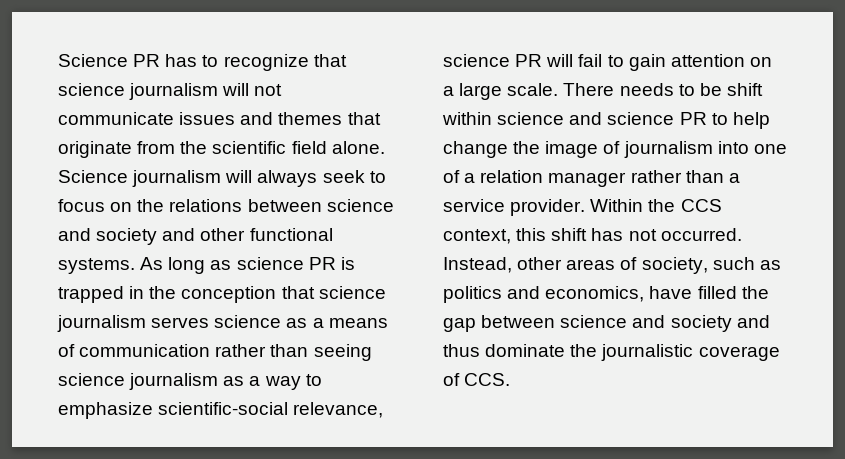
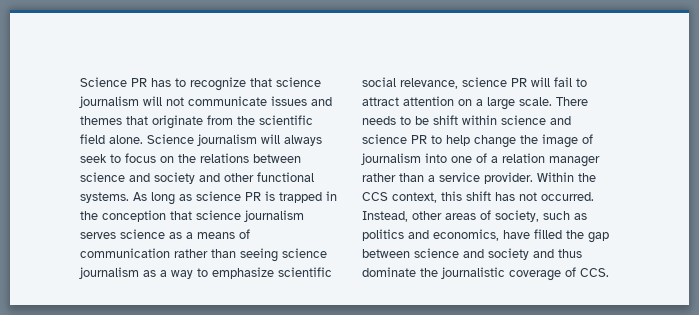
- As long as science PR is trapped in the conception that science journalism serves science as a means of communication rather than seeing science journalism as a way to emphasize scientific-social relevance, science PR will fail to gain attention on a large scale.
+ As long as science PR is trapped in the conception that science journalism serves science as a means of communication rather than seeing science journalism as a way to emphasize scientific social relevance, science PR will fail to attract attention on a large scale.

